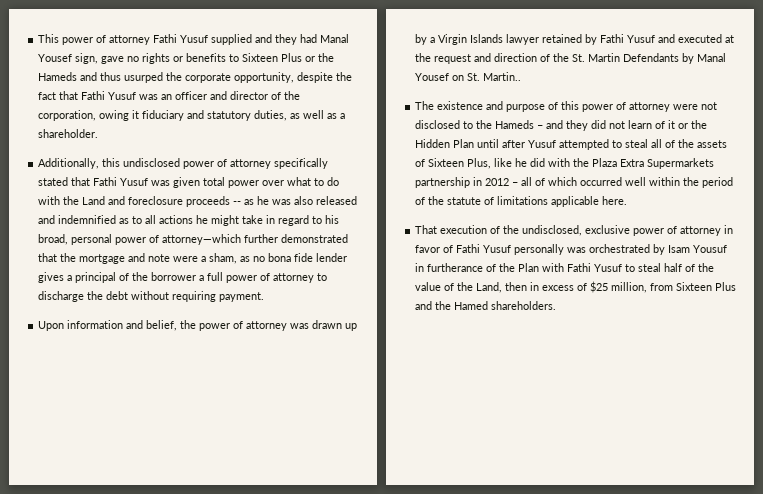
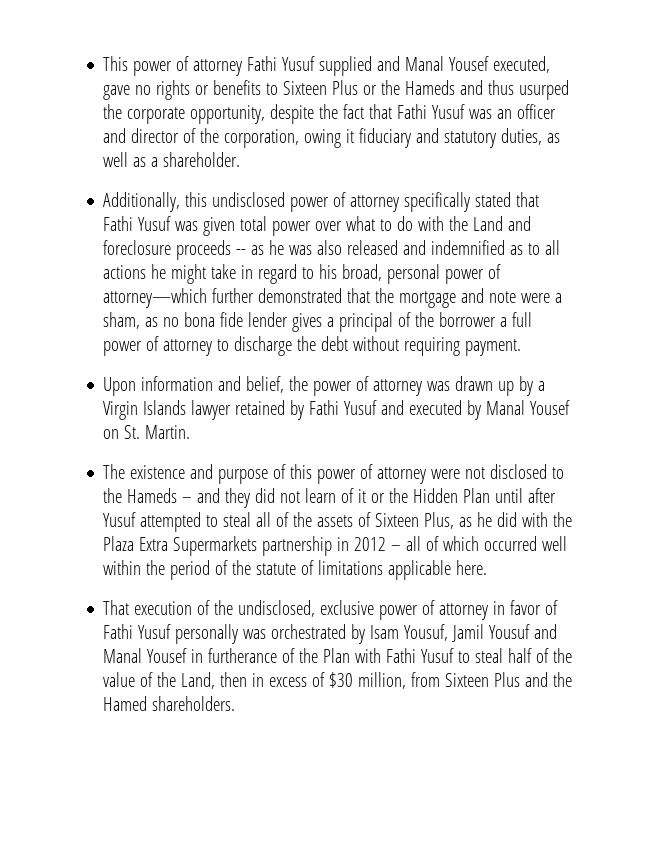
- This power of attorney Fathi Yusuf supplied and they had Manal Yousef sign, gave no rights or benefits to Sixteen Plus or the Hameds and thus usurped the corporate opportunity, despite the fact that Fathi Yusuf was an officer and director of the corporation, owing it fiduciary and statutory duties, as well as a shareholder.
+ This power of attorney Fathi Yusuf supplied and Manal Yousef executed, gave no rights or benefits to Sixteen Plus or the Hameds and thus usurped the corporate opportunity, despite the fact that Fathi Yusuf was an officer and director of the corporation, owing it fiduciary and statutory duties, as well as a shareholder.
- Upon information and belief, the power of attorney was drawn up by a Virgin Islands lawyer retained by Fathi Yusuf and executed at the request and direction of the St. Martin Defendants by Manal Yousef on St. Martin..
+ Upon information and belief, the power of attorney was drawn up by a Virgin Islands lawyer retained by Fathi Yusuf and executed by Manal Yousef on St. Martin.
- The existence and purpose of this power of attorney were not disclosed to the Hameds – and they did not learn of it or the Hidden Plan until after Yusuf attempted to steal all of the assets of Sixteen Plus, like he did with the Plaza Extra Supermarkets partnership in 2012 – all of which occurred well within the period of the statute of limitations applicable here.
+ The existence and purpose of this power of attorney were not disclosed to the Hameds – and they did not learn of it or the Hidden Plan until after Yusuf attempted to steal all of the assets of Sixteen Plus, as he did with the Plaza Extra Supermarkets partnership in 2012 – all of which occurred well within the period of the statute of limitations applicable here.
- That execution of the undisclosed, exclusive power of attorney in favor of Fathi Yusuf personally was orchestrated by Isam Yousuf in furtherance of the Plan with Fathi Yusuf to steal half of the value of the Land, then in excess of $25 million, from Sixteen Plus and the Hamed shareholders.
+ That execution of the undisclosed, exclusive power of attorney in favor of Fathi Yusuf personally was orchestrated by Isam Yousuf, Jamil Yousuf and Manal Yousef in furtherance of the Plan with Fathi Yusuf to steal half of the value of the Land, then in excess of $30 million, from Sixteen Plus and the Hamed shareholders.

